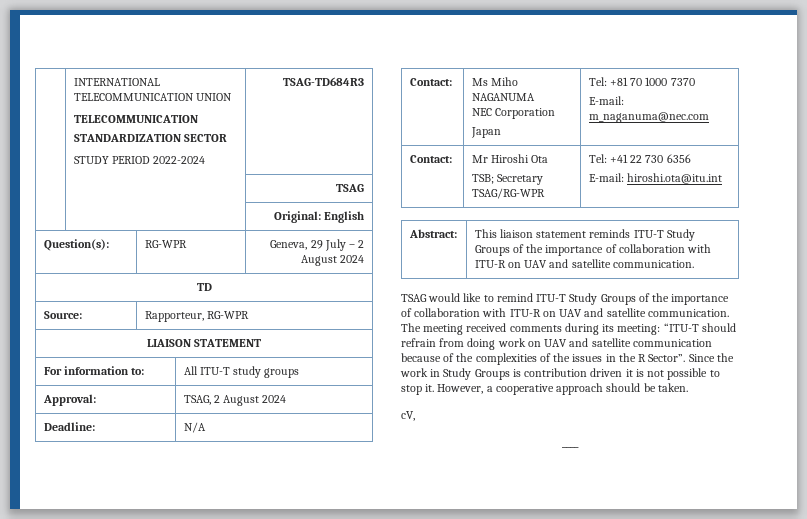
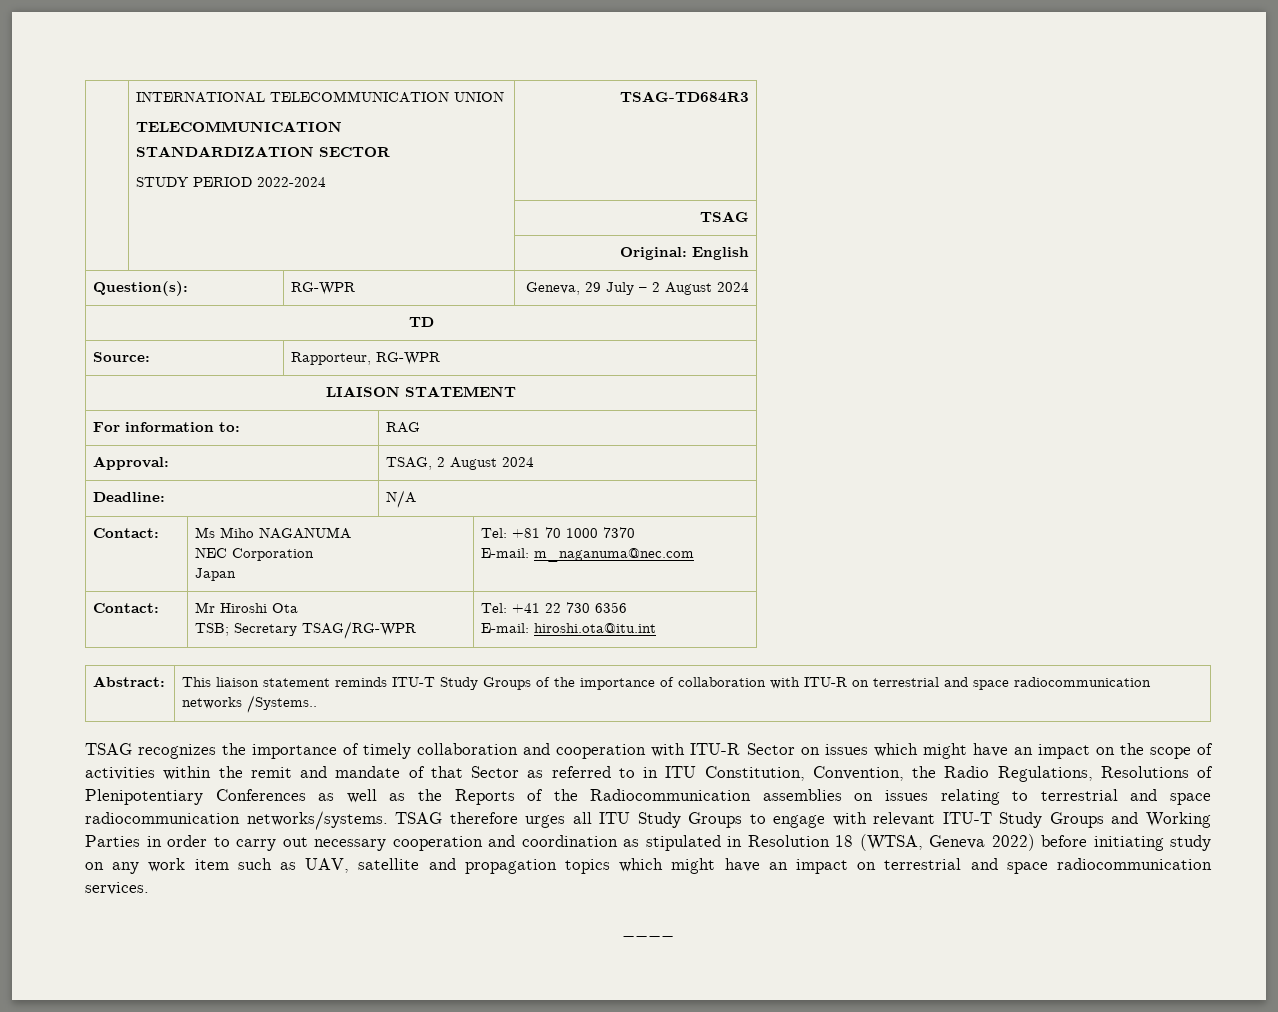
- For information to: | All ITU-T study groups
+ For information to: | RAG
- Abstract: | This liaison statement reminds ITU-T Study Groups of the importance of collaboration with ITU-R on UAV and satellite communication.
- TSAG would like to remind ITU-T Study Groups of the importance of collaboration with ITU-R on UAV and satellite communication. The meeting received comments during its meeting: “ITU-T should refrain from doing work on UAV and satellite communication because of the complexities of the issues in the R Sector”. Since the work in Study Groups is contribution driven it is not possible to stop it. However, a cooperative approach should be taken.
- cV,
+ Abstract: | This liaison statement reminds ITU-T Study Groups of the importance of collaboration with ITU-R on terrestrial and space radiocommunication networks /Systems..
+ TSAG recognizes the importance of timely collaboration and cooperation with ITU-R Sector on issues which might have an impact on the scope of activities within the remit and mandate of that Sector as referred to in ITU Constitution, Convention, the Radio Regulations, Resolutions of Plenipotentiary Conferences as well as the Reports of the Radiocommunication assemblies on issues relating to terrestrial and space radiocommunication networks/systems. TSAG therefore urges all ITU Study Groups to engage with relevant ITU-T Study Groups and Working Parties in order to carry out necessary cooperation and coordination as stipulated in Resolution 18 (WTSA, Geneva 2022) before initiating study on any work item such as UAV, satellite and propagation topics which might have an impact on terrestrial and space radiocommunication services.

